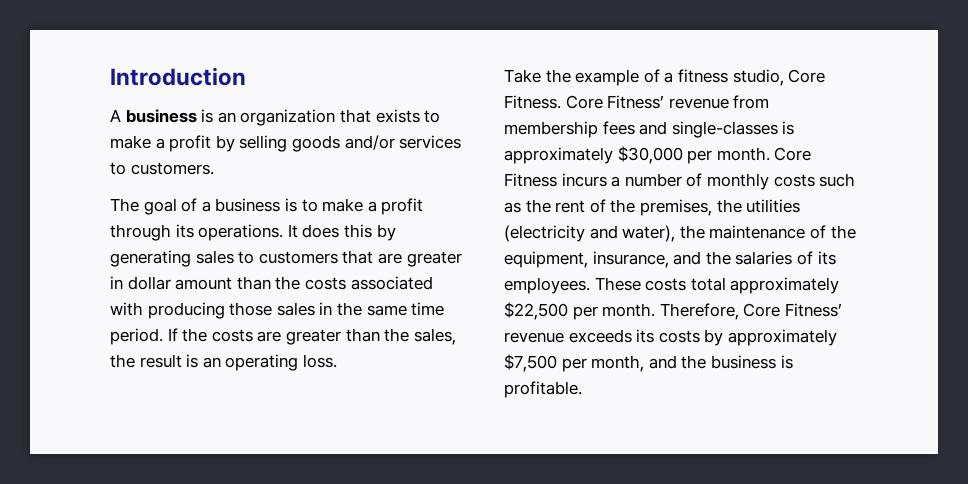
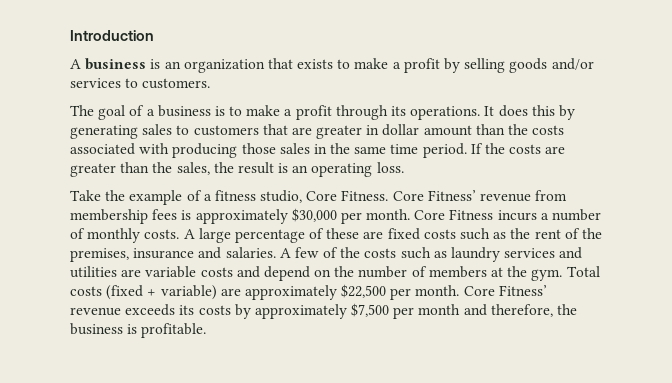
- Core Fitness’ revenue from membership fees and single-classes is approximately $30,000 per month.
+ Core Fitness’ revenue from membership fees is approximately $30,000 per month.
- Core Fitness incurs a number of monthly costs such as the rent of the premises, the utilities (electricity and water), the maintenance of the equipment, insurance, and the salaries of its employees. These costs total approximately $22,500 per month.
+ Core Fitness incurs a number of monthly costs. A large percentage of these are fixed costs such as the rent of the premises, insurance and salaries. A few of the costs such as laundry services and utilities are variable costs and depend on the number of members at the gym. Total costs (fixed + variable) are approximately $22,500 per month.
- Therefore, Core Fitness’ revenue exceeds its costs by approximately $7,500 per month, and the business is profitable.
+ Core Fitness’ revenue exceeds its costs by approximately $7,500 per month and therefore, the business is profitable.

